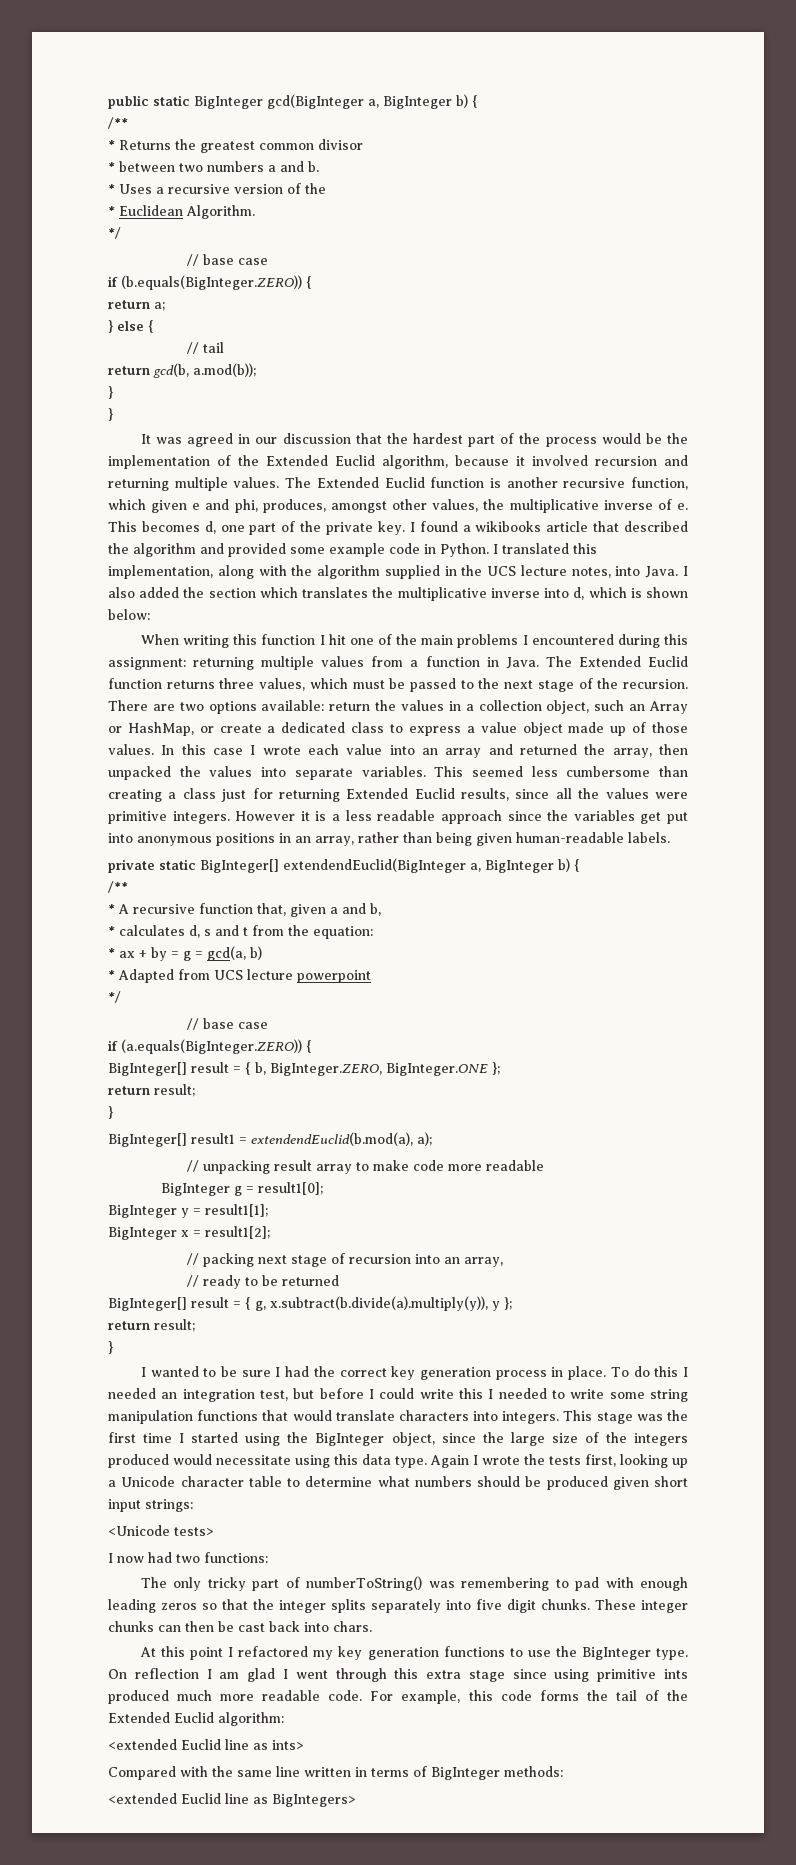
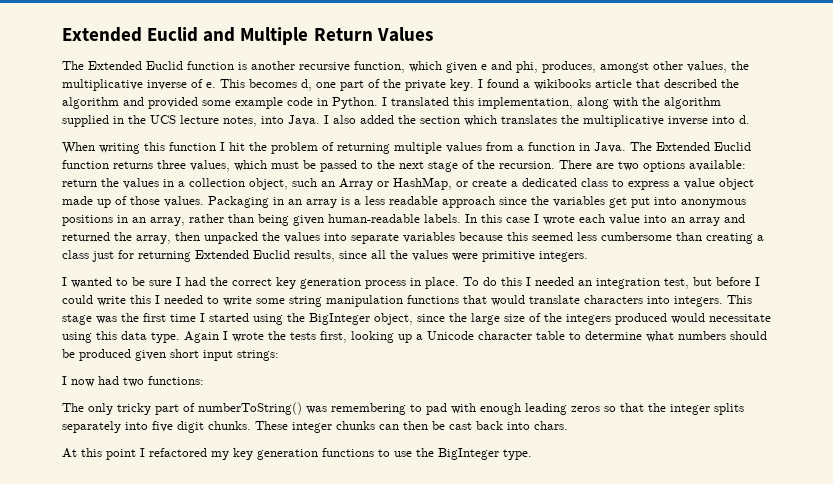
- public static BigInteger gcd(BigInteger a, BigInteger b) {
- /**
- * Returns the greatest common divisor
- * between two numbers a and b.
- * Uses a recursive version of the
- * Euclidean Algorithm.
- */
- // base case
- if (b.equals(BigInteger.ZERO)) {
- return a;
- } else {
- // tail
- return gcd(b, a.mod(b));
- }
- }
- It was agreed in our discussion that the hardest part of the process would be the implementation of the Extended Euclid algorithm, because it involved recursion and returning multiple values. The Extended Euclid function is another recursive function, which given e and phi, produces, amongst other values, the multiplicative inverse of e.
+ Extended Euclid and Multiple Return Values
+ The Extended Euclid function is another recursive function, which given e and phi, produces, amongst other values, the multiplicative inverse of e.
- I also added the section which translates the multiplicative inverse into d, which is shown below:
+ I also added the section which translates the multiplicative inverse into d.
- When writing this function I hit one of the main problems I encountered during this assignment: returning multiple values from a function in Java.
+ When writing this function I hit the problem of returning multiple values from a function in Java.
- In this case I wrote each value into an array and returned the array, then unpacked the values into separate variables. This seemed less cumbersome than creating a class just for returning Extended Euclid results, since all the values were primitive integers. However it is a less readable approach since the variables get put into anonymous positions in an array, rather than being given human-readable labels.
- private static BigInteger[] extendendEuclid(BigInteger a, BigInteger b) {
- /**
- * A recursive function that, given a and b,
- * calculates d, s and t from the equation:
- * ax + by = g = gcd(a, b)
- * Adapted from UCS lecture powerpoint
- */
- // base case
- if (a.equals(BigInteger.ZERO)) {
- BigInteger[] result = { b, BigInteger.ZERO, BigInteger.ONE };
- return result;
- }
- BigInteger[] result1 = extendendEuclid(b.mod(a), a);
- // unpacking result array to make code more readable
- BigInteger g = result1[0];
- BigInteger y = result1[1];
- BigInteger x = result1[2];
- // packing next stage of recursion into an array,
- // ready to be returned
- BigInteger[] result = { g, x.subtract(b.divide(a).multiply(y)), y };
- return result;
- }
+ Packaging in an array is a less readable approach since the variables get put into anonymous positions in an array, rather than being given human-readable labels. In this case I wrote each value into an array and returned the array, then unpacked the values into separate variables because this seemed less cumbersome than creating a class just for returning Extended Euclid results, since all the values were primitive integers.
- <Unicode tests>
- On reflection I am glad I went through this extra stage since using primitive ints produced much more readable code. For example, this code forms the tail of the Extended Euclid algorithm:
- <extended Euclid line as ints>
- Compared with the same line written in terms of BigInteger methods:
- <extended Euclid line as BigIntegers>

